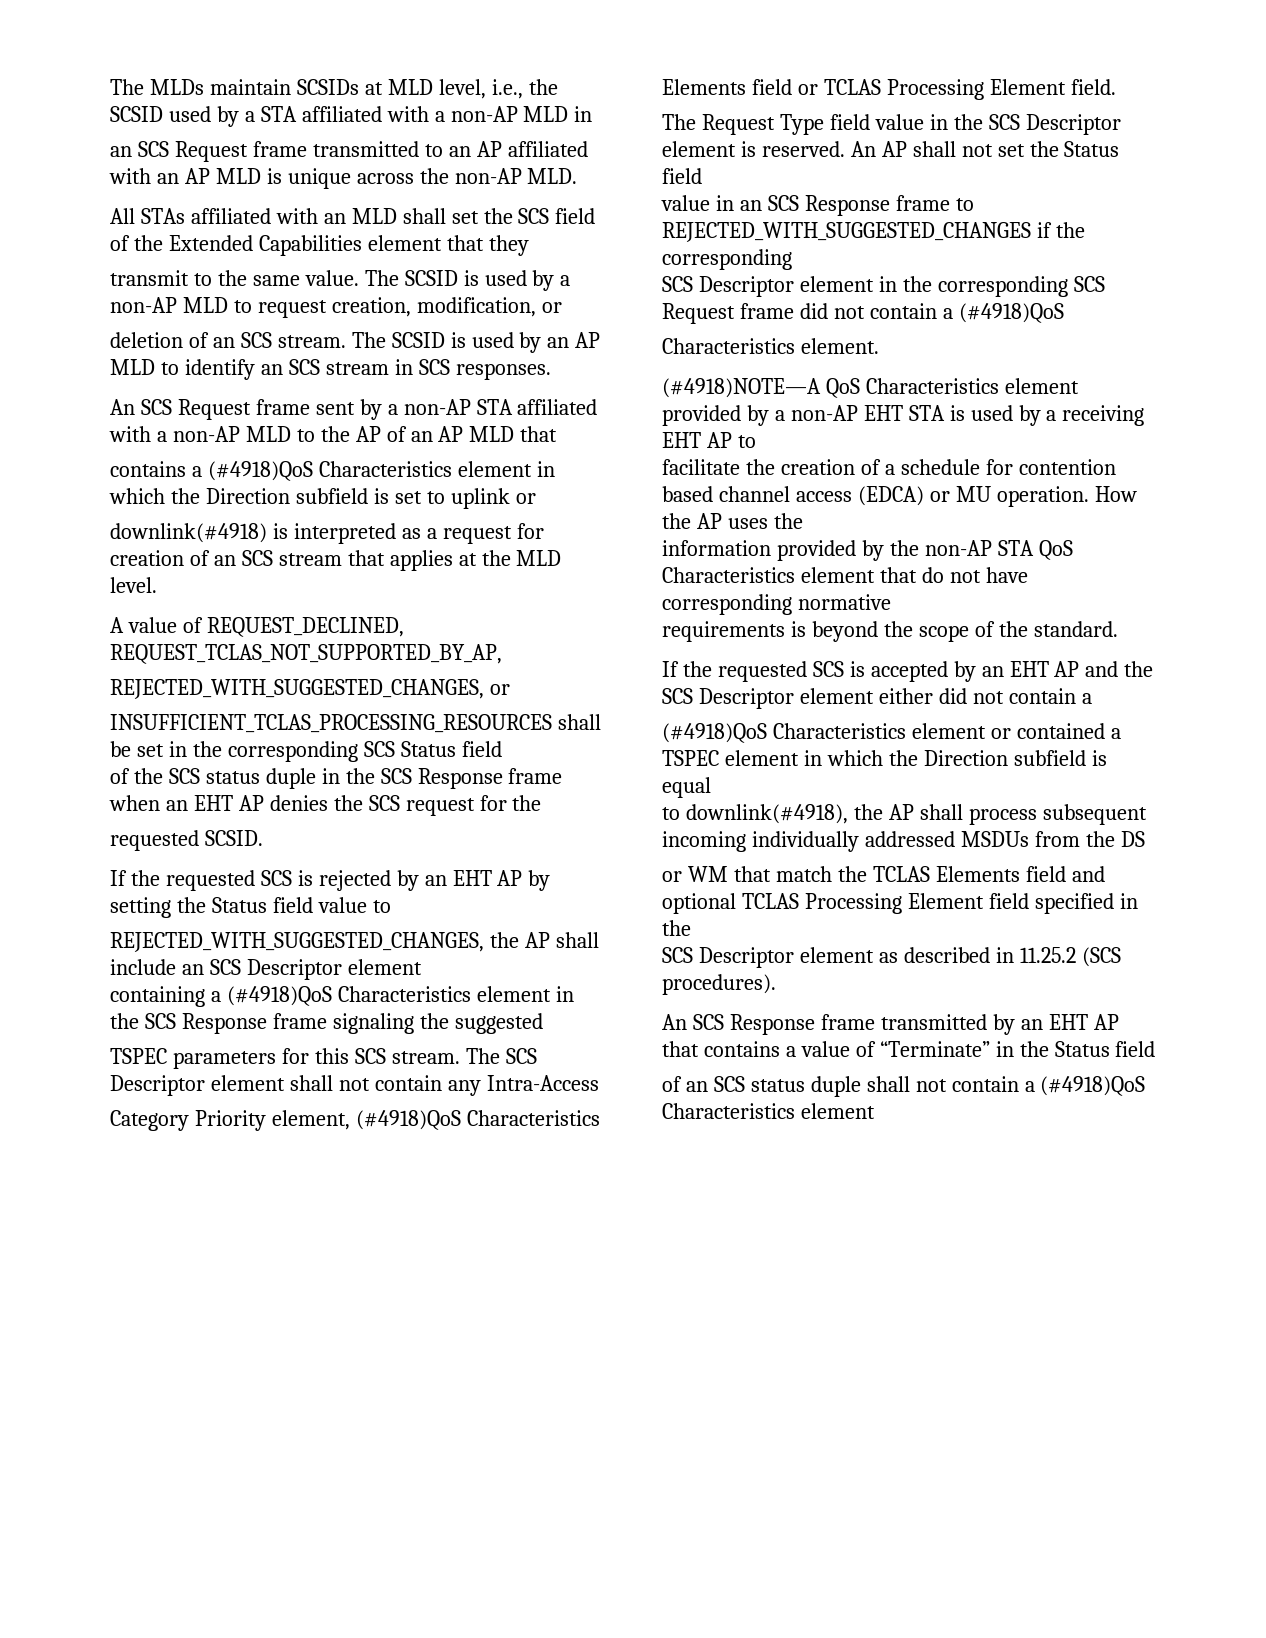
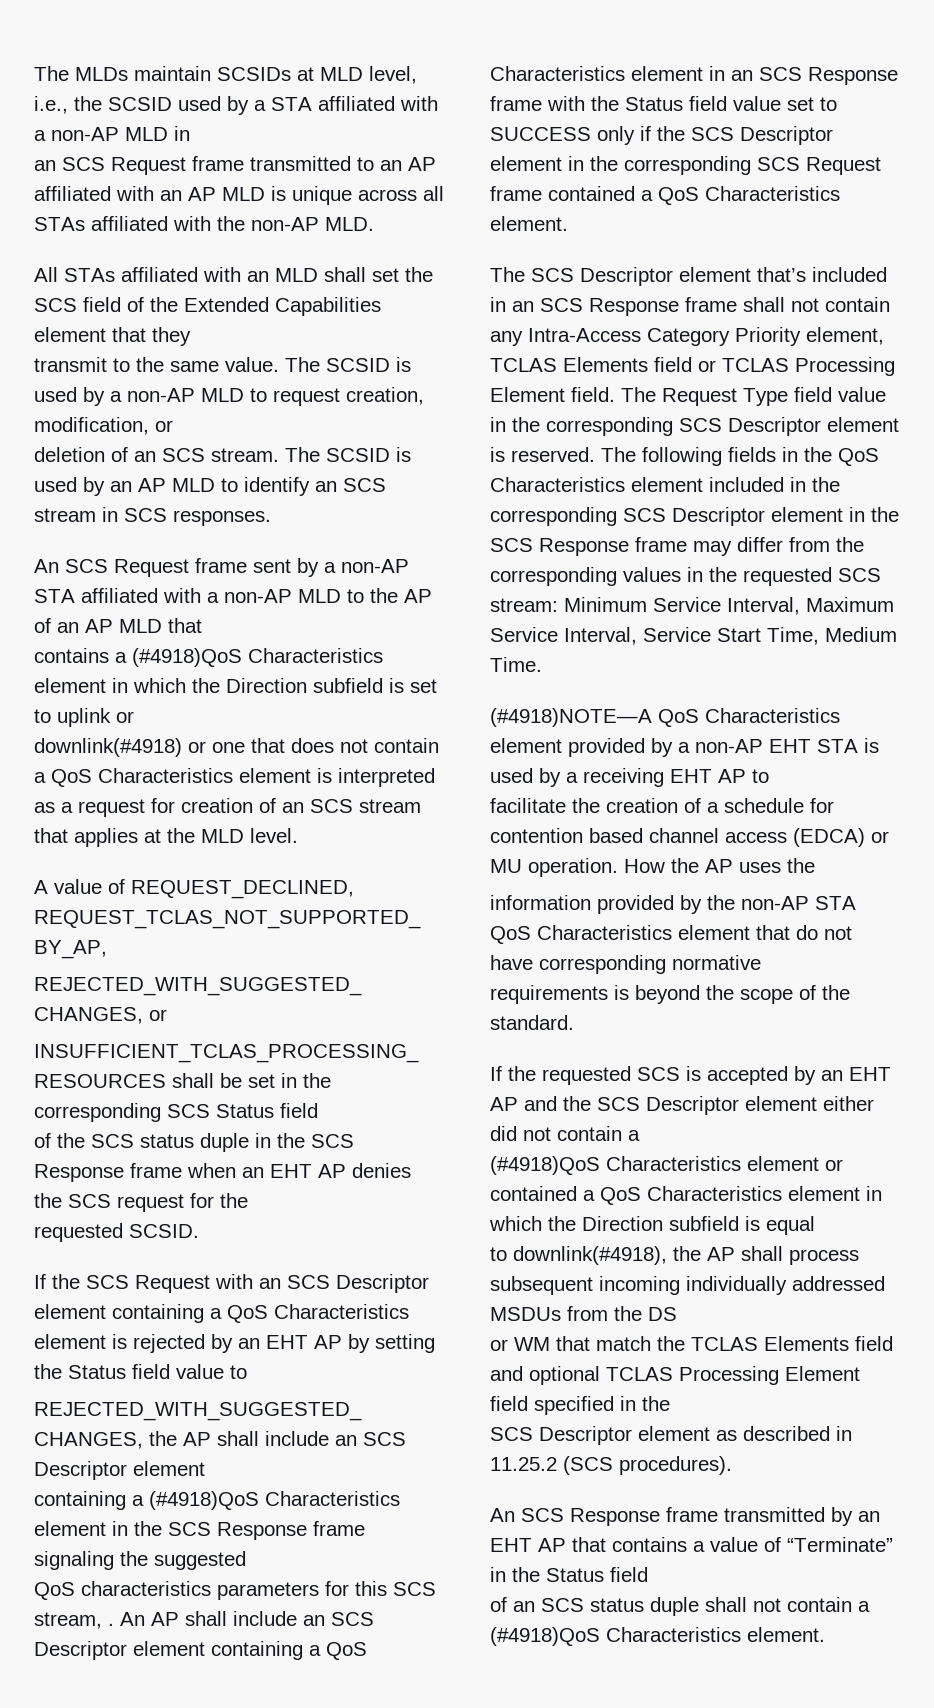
- an SCS Request frame transmitted to an AP affiliated with an AP MLD is unique across the non-AP MLD.
+ an SCS Request frame transmitted to an AP affiliated with an AP MLD is unique across all STAs affiliated with the non-AP MLD.
- downlink(#4918) is interpreted as a request for creation of an SCS stream that applies at the MLD level.
+ downlink(#4918) or one that does not contain a QoS Characteristics element is interpreted as a request for creation of an SCS stream that applies at the MLD level.
- If the requested SCS is rejected by an EHT AP by setting the Status field value to
+ If the SCS Request with an SCS Descriptor element containing a QoS Characteristics element is rejected by an EHT AP by setting the Status field value to
- TSPEC parameters for this SCS stream. The SCS Descriptor element shall not contain any Intra-Access
- Category Priority element, (#4918)QoS Characteristics Elements field or TCLAS Processing Element field.
- The Request Type field value in the SCS Descriptor element is reserved. An AP shall not set the Status field
- value in an SCS Response frame to REJECTED_WITH_SUGGESTED_CHANGES if the corresponding
- SCS Descriptor element in the corresponding SCS Request frame did not contain a (#4918)QoS
- Characteristics element.
+ QoS characteristics parameters for this SCS stream, . An AP shall include an SCS Descriptor element containing a QoS Characteristics element in an SCS Response frame with the Status field value set to SUCCESS only if the SCS Descriptor element in the corresponding SCS Request frame contained a QoS Characteristics element.
+ The SCS Descriptor element that’s included in an SCS Response frame shall not contain any Intra-Access Category Priority element, TCLAS Elements field or TCLAS Processing Element field. The Request Type field value in the corresponding SCS Descriptor element is reserved. The following fields in the QoS Characteristics element included in the corresponding SCS Descriptor element in the SCS Response frame may differ from the corresponding values in the requested SCS stream: Minimum Service Interval, Maximum Service Interval, Service Start Time, Medium Time.
- (#4918)QoS Characteristics element or contained a TSPEC element in which the Direction subfield is equal
+ (#4918)QoS Characteristics element or contained a QoS Characteristics element in which the Direction subfield is equal
- of an SCS status duple shall not contain a (#4918)QoS Characteristics element
+ of an SCS status duple shall not contain a (#4918)QoS Characteristics element.

